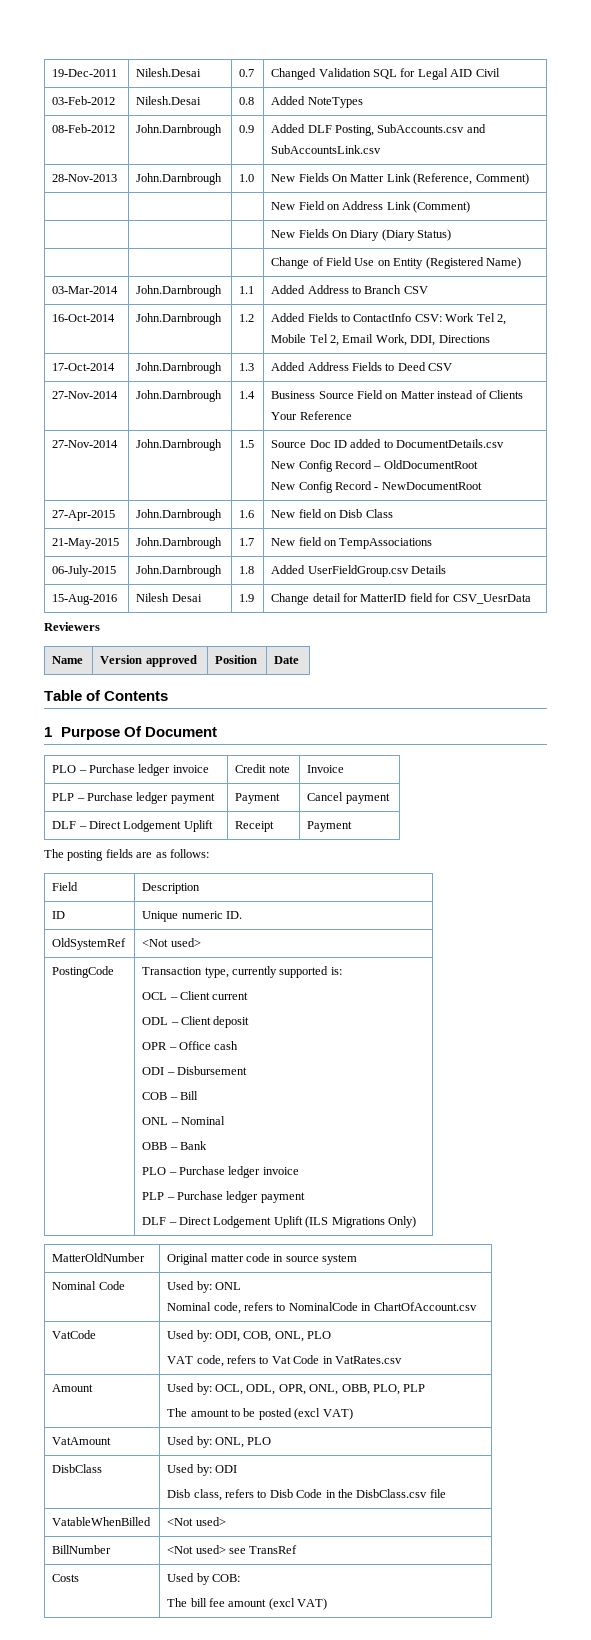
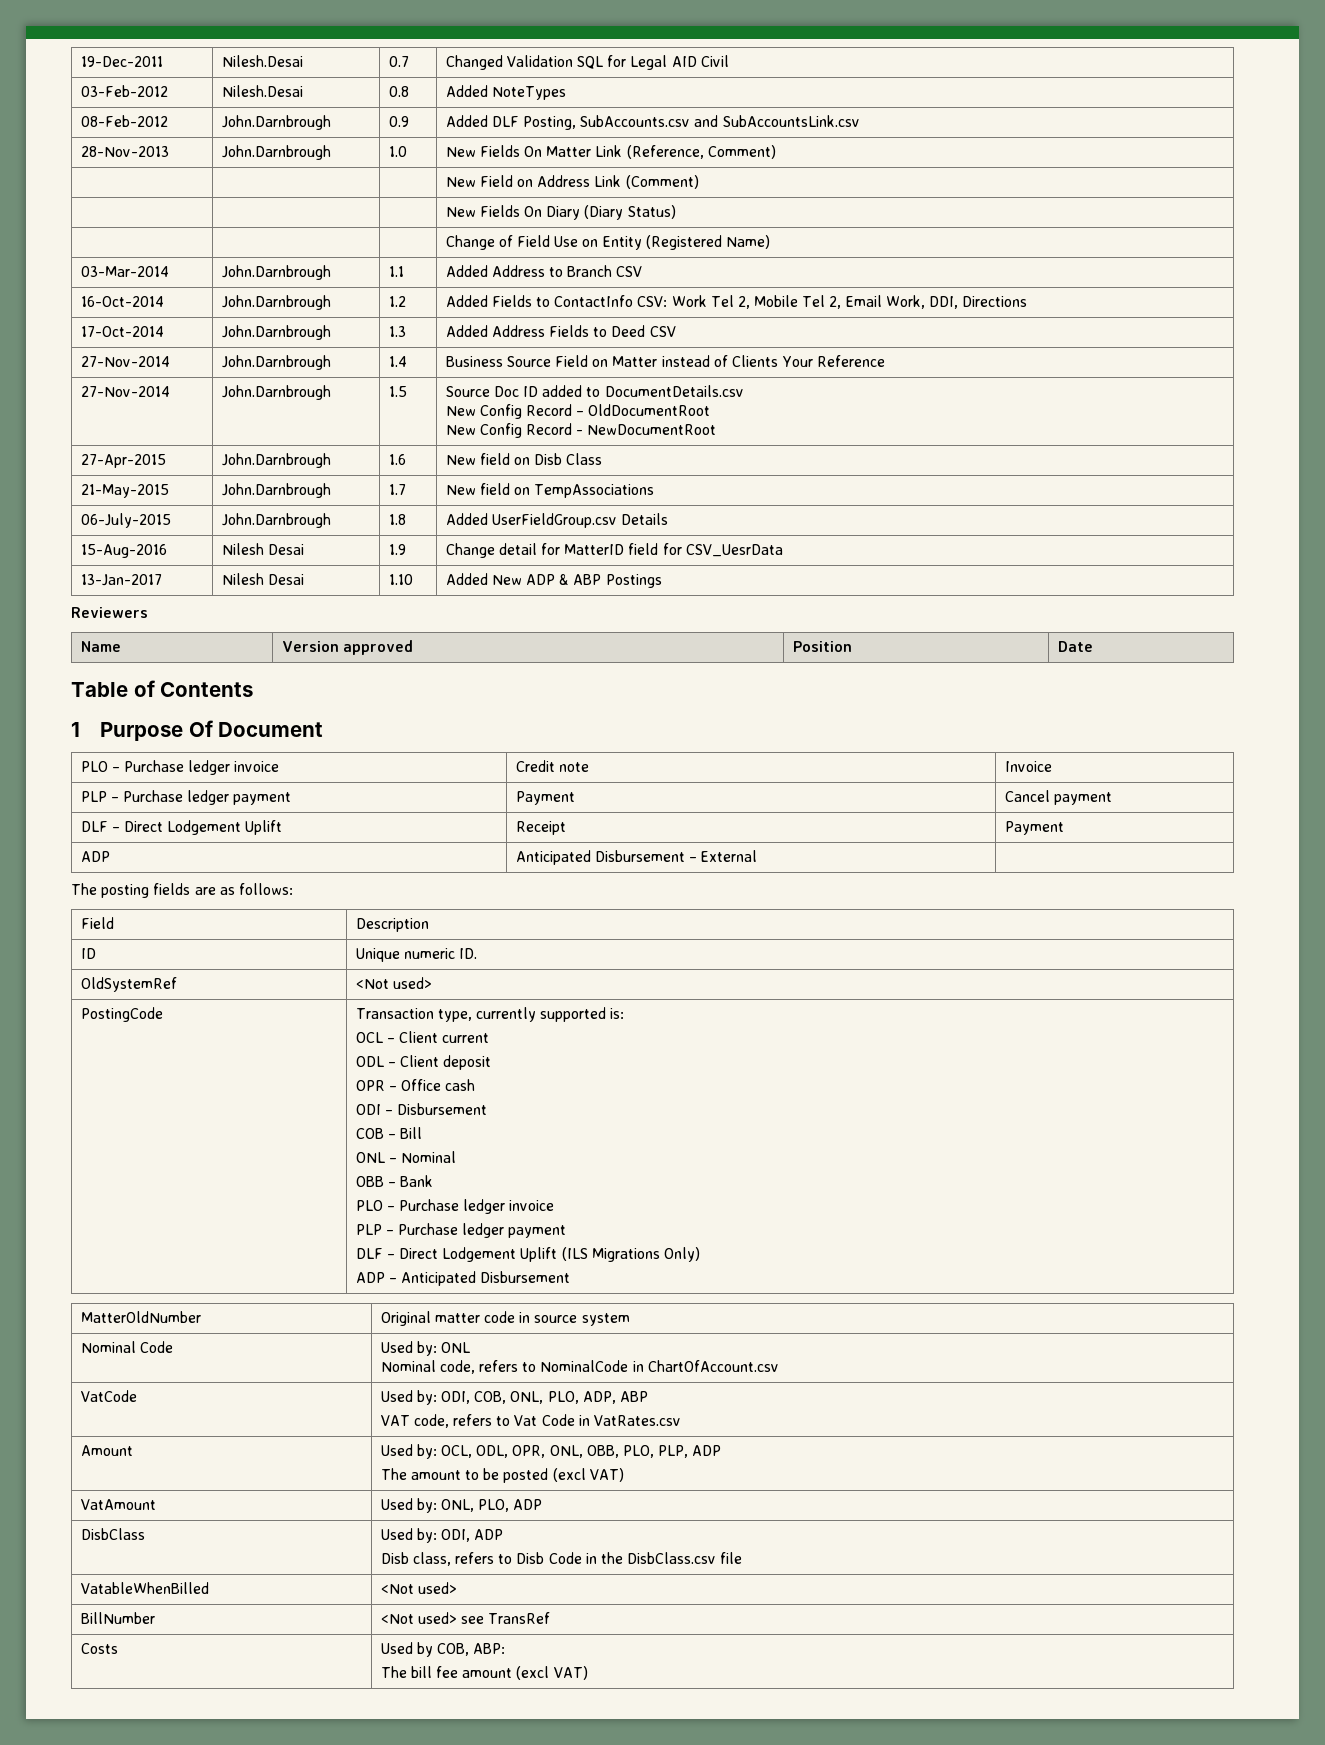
+ 13-Jan-2017 | Nilesh Desai | 1.10 | Added New ADP & ABP Postings
+ ADP | Anticipated Disbursement – External |
+ ADP – Anticipated Disbursement
- VatCode | Used by: ODI, COB, ONL, PLO
+ VatCode | Used by: ODI, COB, ONL, PLO, ADP, ABP
- Amount | Used by: OCL, ODL, OPR, ONL, OBB, PLO, PLP
+ Amount | Used by: OCL, ODL, OPR, ONL, OBB, PLO, PLP, ADP
- VatAmount | Used by: ONL, PLO
+ VatAmount | Used by: ONL, PLO, ADP
- DisbClass | Used by: ODI
+ DisbClass | Used by: ODI, ADP
- Costs | Used by COB:
+ Costs | Used by COB, ABP:

